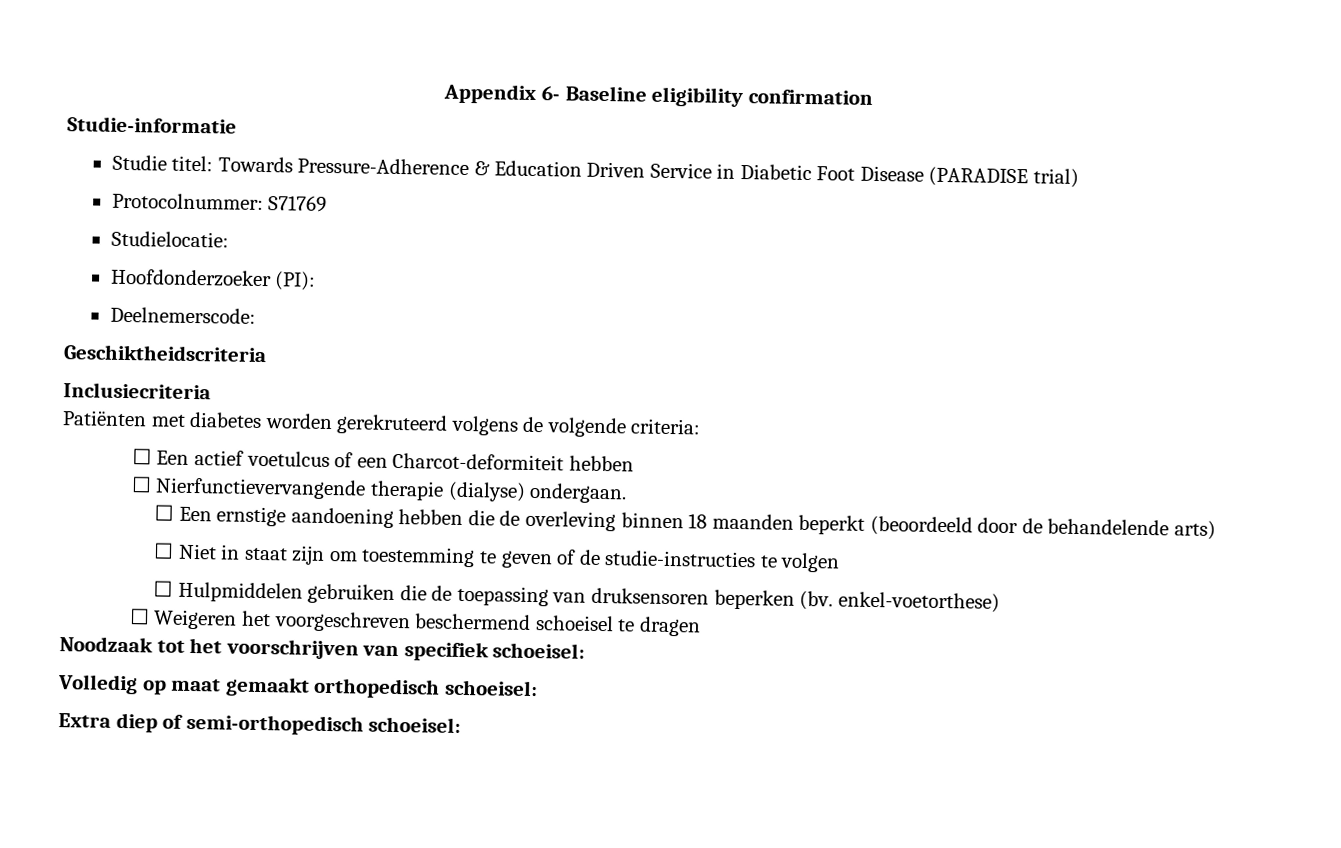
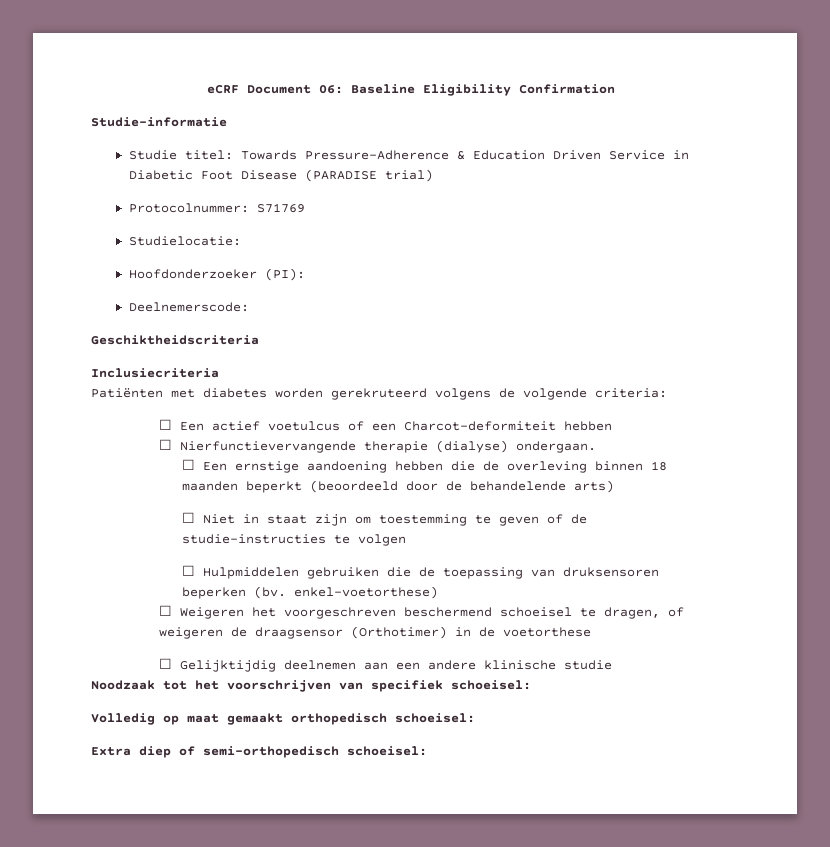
- Appendix 6- Baseline eligibility confirmation
+ eCRF Document 06: Baseline Eligibility Confirmation
- ☐ Weigeren het voorgeschreven beschermend schoeisel te dragen
+ ☐ Weigeren het voorgeschreven beschermend schoeisel te dragen, of weigeren de draagsensor (Orthotimer) in de voetorthese
+ ☐ Gelijktijdig deelnemen aan een andere klinische studie

